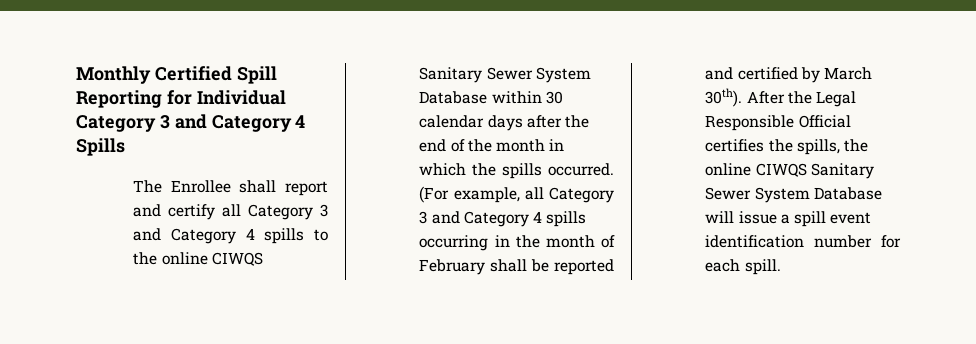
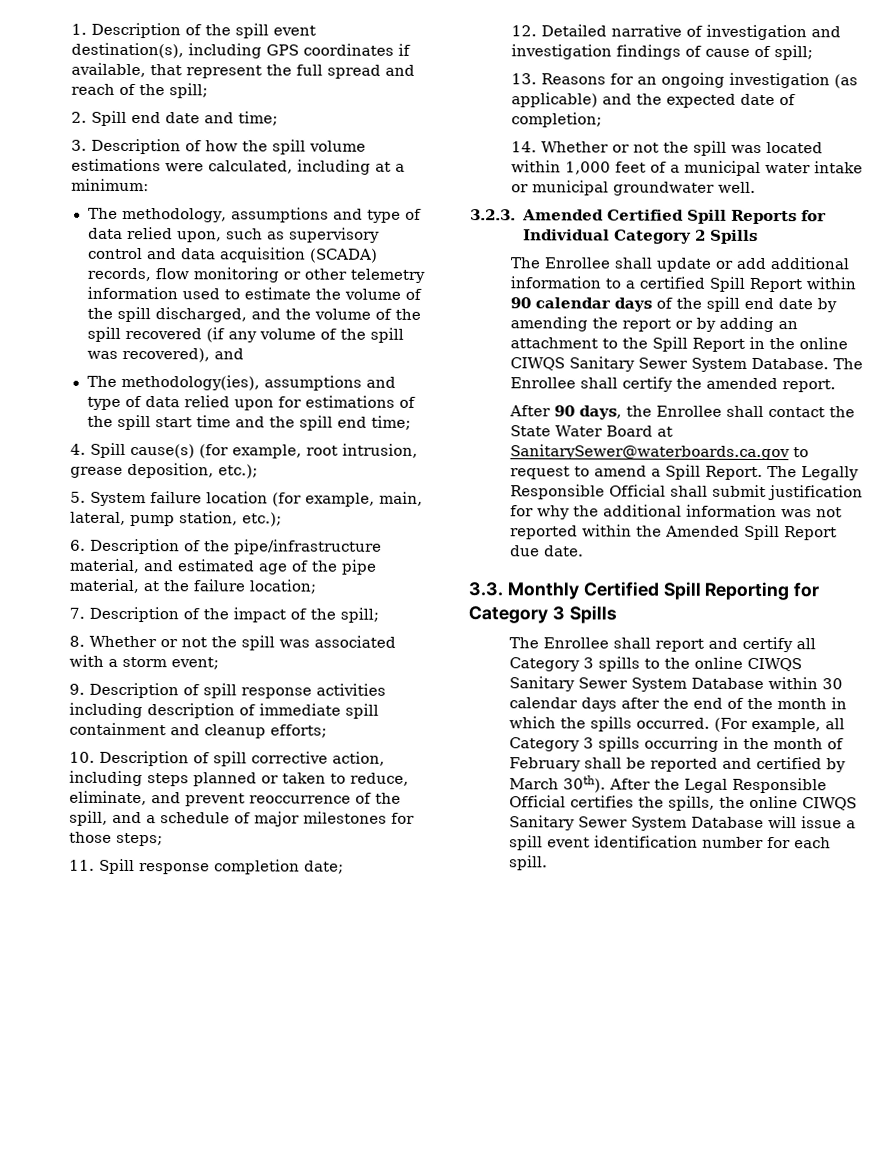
- Monthly Certified Spill Reporting for Individual Category 3 and Category 4 Spills
+ 1. Description of the spill event destination(s), including GPS coordinates if available, that represent the full spread and reach of the spill;
+ 2. Spill end date and time;
+ 3. Description of how the spill volume estimations were calculated, including at a minimum:
+ The methodology, assumptions and type of data relied upon, such as supervisory control and data acquisition (SCADA) records, flow monitoring or other telemetry information used to estimate the volume of the spill discharged, and the volume of the spill recovered (if any volume of the spill was recovered), and
+ The methodology(ies), assumptions and type of data relied upon for estimations of the spill start time and the spill end time;
+ 4. Spill cause(s) (for example, root intrusion, grease deposition, etc.);
+ 5. System failure location (for example, main, lateral, pump station, etc.);
+ 6. Description of the pipe/infrastructure material, and estimated age of the pipe material, at the failure location;
+ 7. Description of the impact of the spill;
+ 8. Whether or not the spill was associated with a storm event;
+ 9. Description of spill response activities including description of immediate spill containment and cleanup efforts;
+ 10. Description of spill corrective action, including steps planned or taken to reduce, eliminate, and prevent reoccurrence of the spill, and a schedule of major milestones for those steps;
+ 11. Spill response completion date;
+ 12. Detailed narrative of investigation and investigation findings of cause of spill;
+ 13. Reasons for an ongoing investigation (as applicable) and the expected date of completion;
+ 14. Whether or not the spill was located within 1,000 feet of a municipal water intake or municipal groundwater well.
+ 3.2.3. Amended Certified Spill Reports for Individual Category 2 Spills
+ The Enrollee shall update or add additional information to a certified Spill Report within 90 calendar days of the spill end date by amending the report or by adding an attachment to the Spill Report in the online CIWQS Sanitary Sewer System Database. The Enrollee shall certify the amended report.
+ After 90 days, the Enrollee shall contact the State Water Board at SanitarySewer@waterboards.ca.gov to request to amend a Spill Report. The Legally Responsible Official shall submit justification for why the additional information was not reported within the Amended Spill Report due date.
+ 3.3. Monthly Certified Spill Reporting for Category 3 Spills
- The Enrollee shall report and certify all Category 3 and Category 4 spills to the online CIWQS Sanitary Sewer System Database within 30 calendar days after the end of the month in which the spills occurred.
+ The Enrollee shall report and certify all Category 3 spills to the online CIWQS Sanitary Sewer System Database within 30 calendar days after the end of the month in which the spills occurred.
- (For example, all Category 3 and Category 4 spills occurring in the month of February shall be reported and certified by March 30th).
+ (For example, all Category 3 spills occurring in the month of February shall be reported and certified by March 30th).

